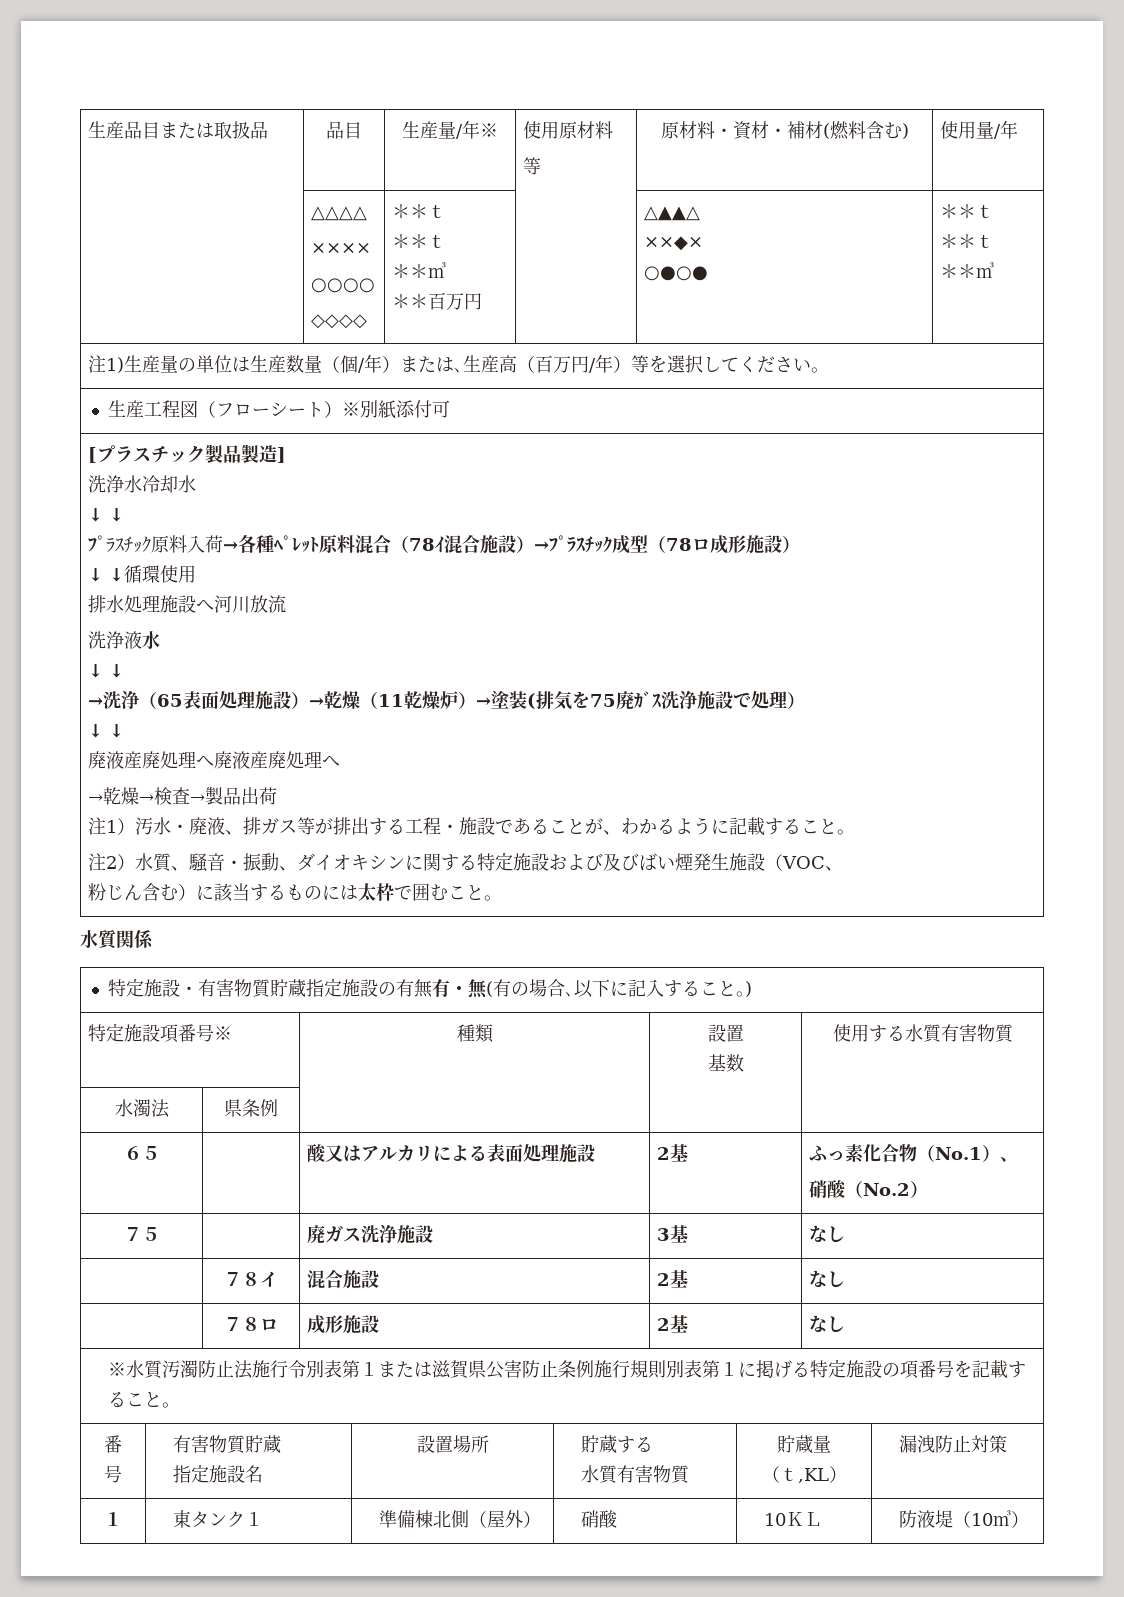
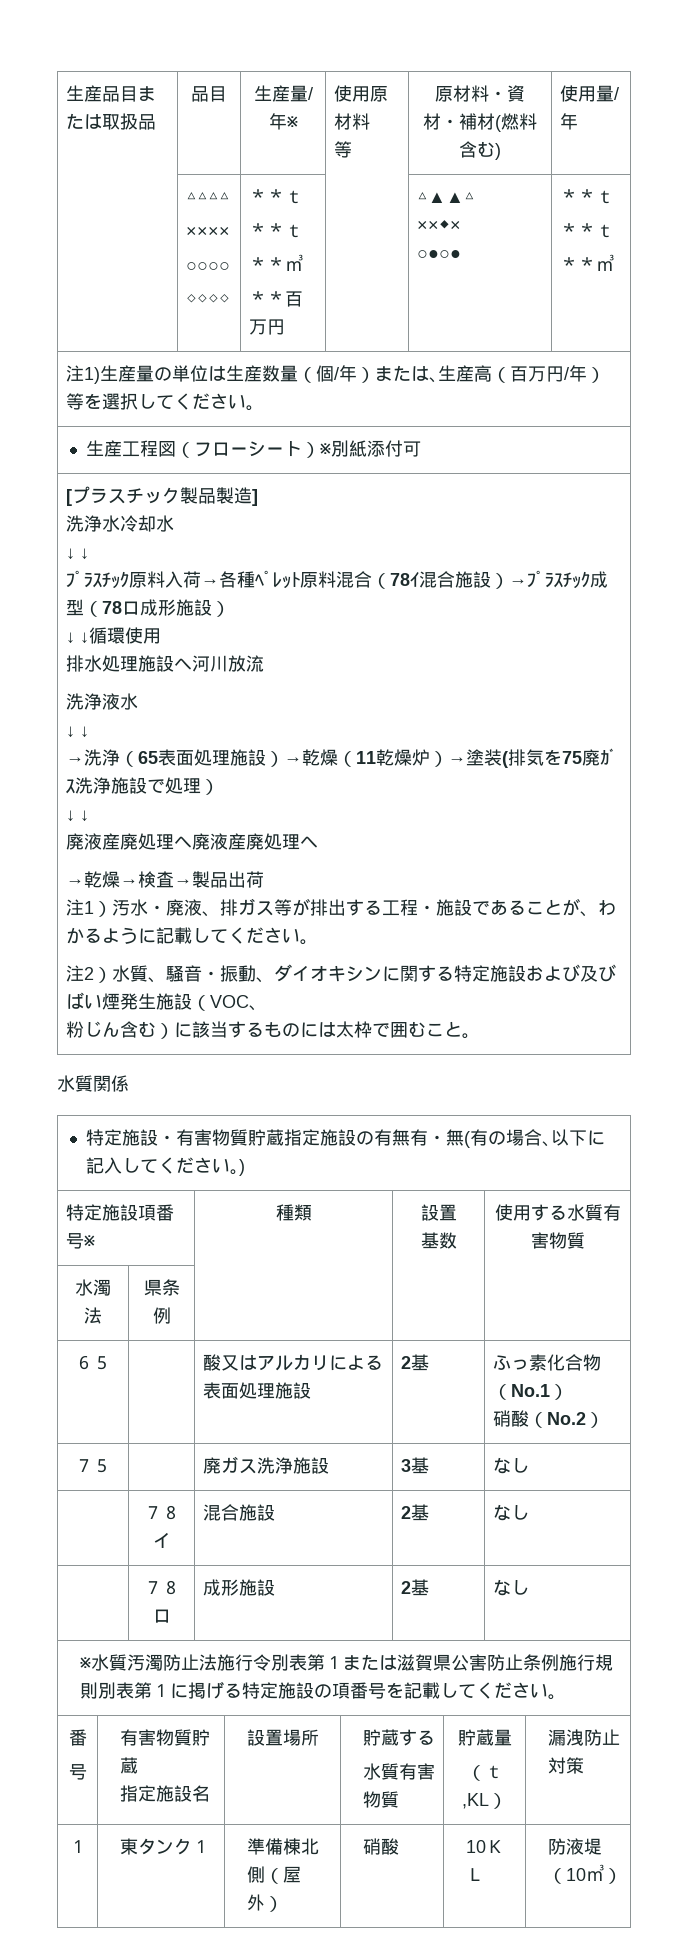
- 注1）汚水・廃液、排ガス等が排出する工程・施設であることが、わかるように記載すること。
+ 注1）汚水・廃液、排ガス等が排出する工程・施設であることが、わかるように記載してください。
- 特定施設・有害物質貯蔵指定施設の有無有・無(有の場合､以下に記入すること｡)
+ 特定施設・有害物質貯蔵指定施設の有無有・無(有の場合､以下に記入してください｡)
- ６５ | | 酸又はアルカリによる表面処理施設 | 2基 | ふっ素化合物（No.1）、
+ ６５ | | 酸又はアルカリによる表面処理施設 | 2基 | ふっ素化合物（No.1）
- ※水質汚濁防止法施行令別表第１または滋賀県公害防止条例施行規則別表第１に掲げる特定施設の項番号を記載すること。
+ ※水質汚濁防止法施行令別表第１または滋賀県公害防止条例施行規則別表第１に掲げる特定施設の項番号を記載してください。

